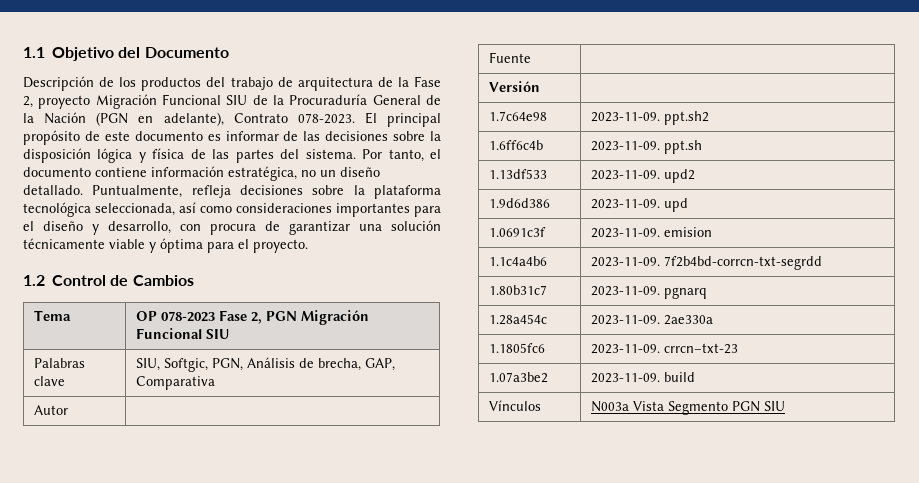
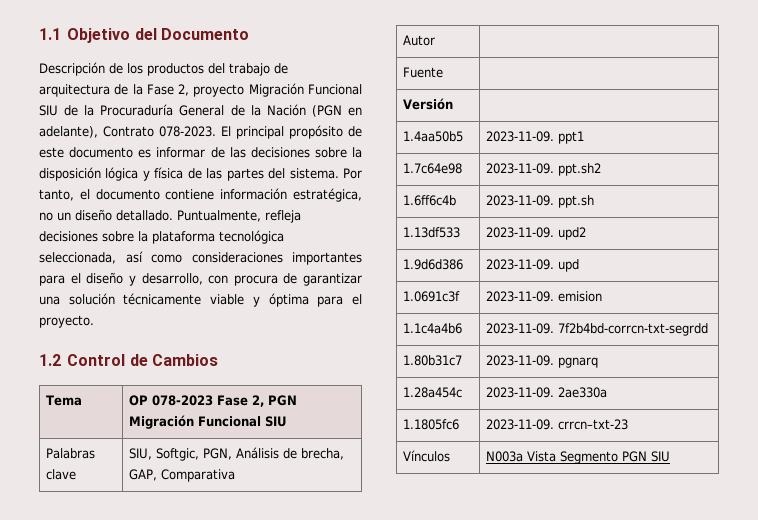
+ 1.4aa50b5 | 2023-11-09. ppt1
- 1.07a3be2 | 2023-11-09. build

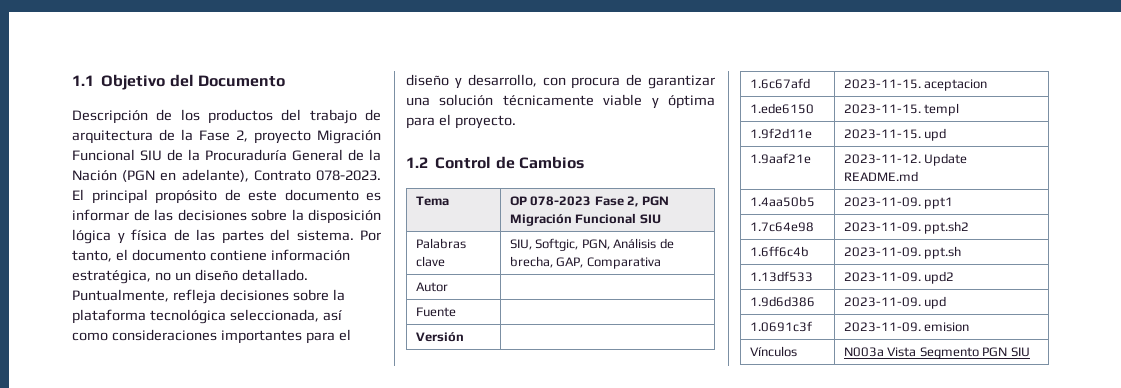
+ 1.6c67afd | 2023-11-15. aceptacion
+ 1.ede6150 | 2023-11-15. templ
+ 1.9f2d11e | 2023-11-15. upd
+ 1.9aaf21e | 2023-11-12. Update README.md
- 1.1c4a4b6 | 2023-11-09. 7f2b4bd-corrcn-txt-segrdd
- 1.80b31c7 | 2023-11-09. pgnarq
- 1.28a454c | 2023-11-09. 2ae330a
- 1.1805fc6 | 2023-11-09. crrcn–txt-23

